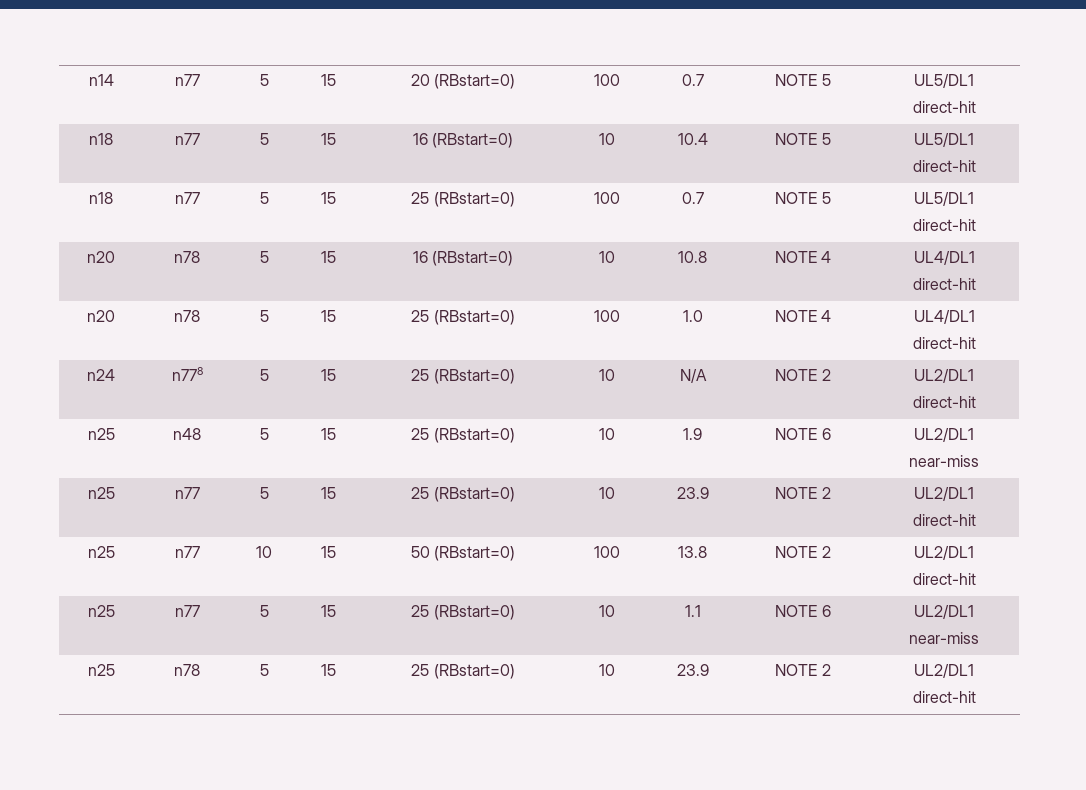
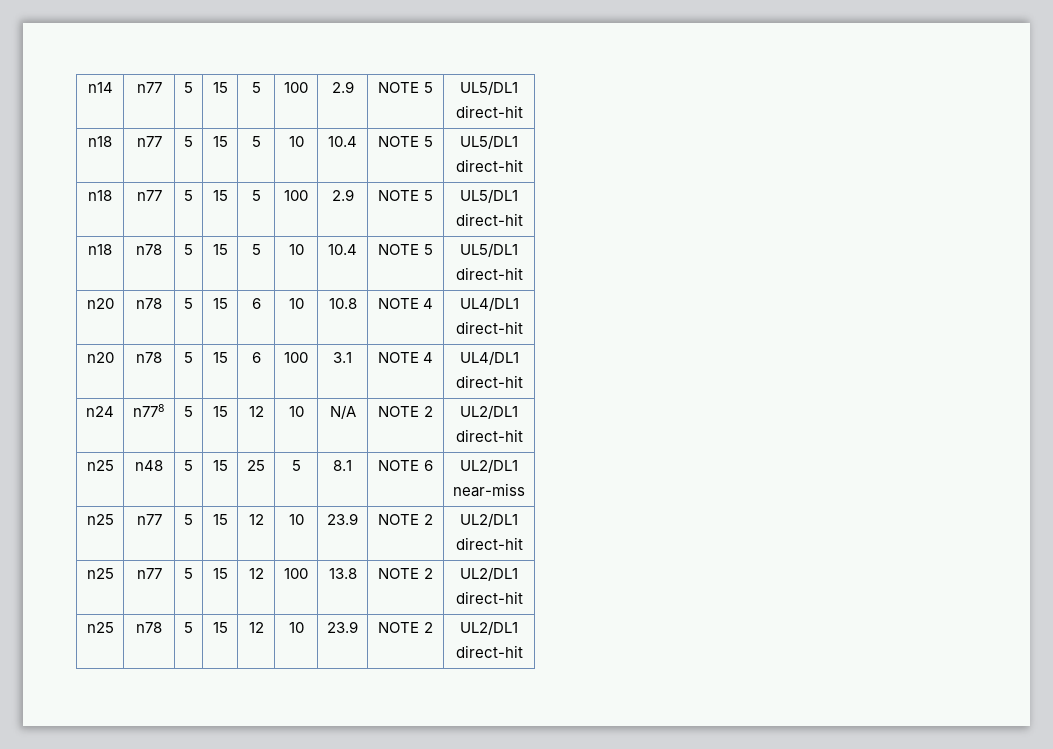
- n14 | n77 | 5 | 15 | 20 (RBstart=0) | 100 | 0.7 | NOTE 5 | UL5/DL1
+ n14 | n77 | 5 | 15 | 5 | 100 | 2.9 | NOTE 5 | UL5/DL1
  direct-hit
- n18 | n77 | 5 | 15 | 16 (RBstart=0) | 10 | 10.4 | NOTE 5 | UL5/DL1
+ n18 | n77 | 5 | 15 | 5 | 10 | 10.4 | NOTE 5 | UL5/DL1
- n18 | n77 | 5 | 15 | 25 (RBstart=0) | 100 | 0.7 | NOTE 5 | UL5/DL1
+ n18 | n77 | 5 | 15 | 5 | 100 | 2.9 | NOTE 5 | UL5/DL1
+ direct-hit
+ n18 | n78 | 5 | 15 | 5 | 10 | 10.4 | NOTE 5 | UL5/DL1
- n20 | n78 | 5 | 15 | 16 (RBstart=0) | 10 | 10.8 | NOTE 4 | UL4/DL1
+ n20 | n78 | 5 | 15 | 6 | 10 | 10.8 | NOTE 4 | UL4/DL1
- n20 | n78 | 5 | 15 | 25 (RBstart=0) | 100 | 1.0 | NOTE 4 | UL4/DL1
+ n20 | n78 | 5 | 15 | 6 | 100 | 3.1 | NOTE 4 | UL4/DL1
- n24 | n778 | 5 | 15 | 25 (RBstart=0) | 10 | N/A | NOTE 2 | UL2/DL1
+ n24 | n778 | 5 | 15 | 12 | 10 | N/A | NOTE 2 | UL2/DL1
- n25 | n48 | 5 | 15 | 25 (RBstart=0) | 10 | 1.9 | NOTE 6 | UL2/DL1
+ n25 | n48 | 5 | 15 | 25 | 5 | 8.1 | NOTE 6 | UL2/DL1
- n25 | n77 | 5 | 15 | 25 (RBstart=0) | 10 | 23.9 | NOTE 2 | UL2/DL1
+ n25 | n77 | 5 | 15 | 12 | 10 | 23.9 | NOTE 2 | UL2/DL1
- n25 | n77 | 10 | 15 | 50 (RBstart=0) | 100 | 13.8 | NOTE 2 | UL2/DL1
+ n25 | n77 | 5 | 15 | 12 | 100 | 13.8 | NOTE 2 | UL2/DL1
- n25 | n77 | 5 | 15 | 25 (RBstart=0) | 10 | 1.1 | NOTE 6 | UL2/DL1
- near-miss
- n25 | n78 | 5 | 15 | 25 (RBstart=0) | 10 | 23.9 | NOTE 2 | UL2/DL1
+ n25 | n78 | 5 | 15 | 12 | 10 | 23.9 | NOTE 2 | UL2/DL1

